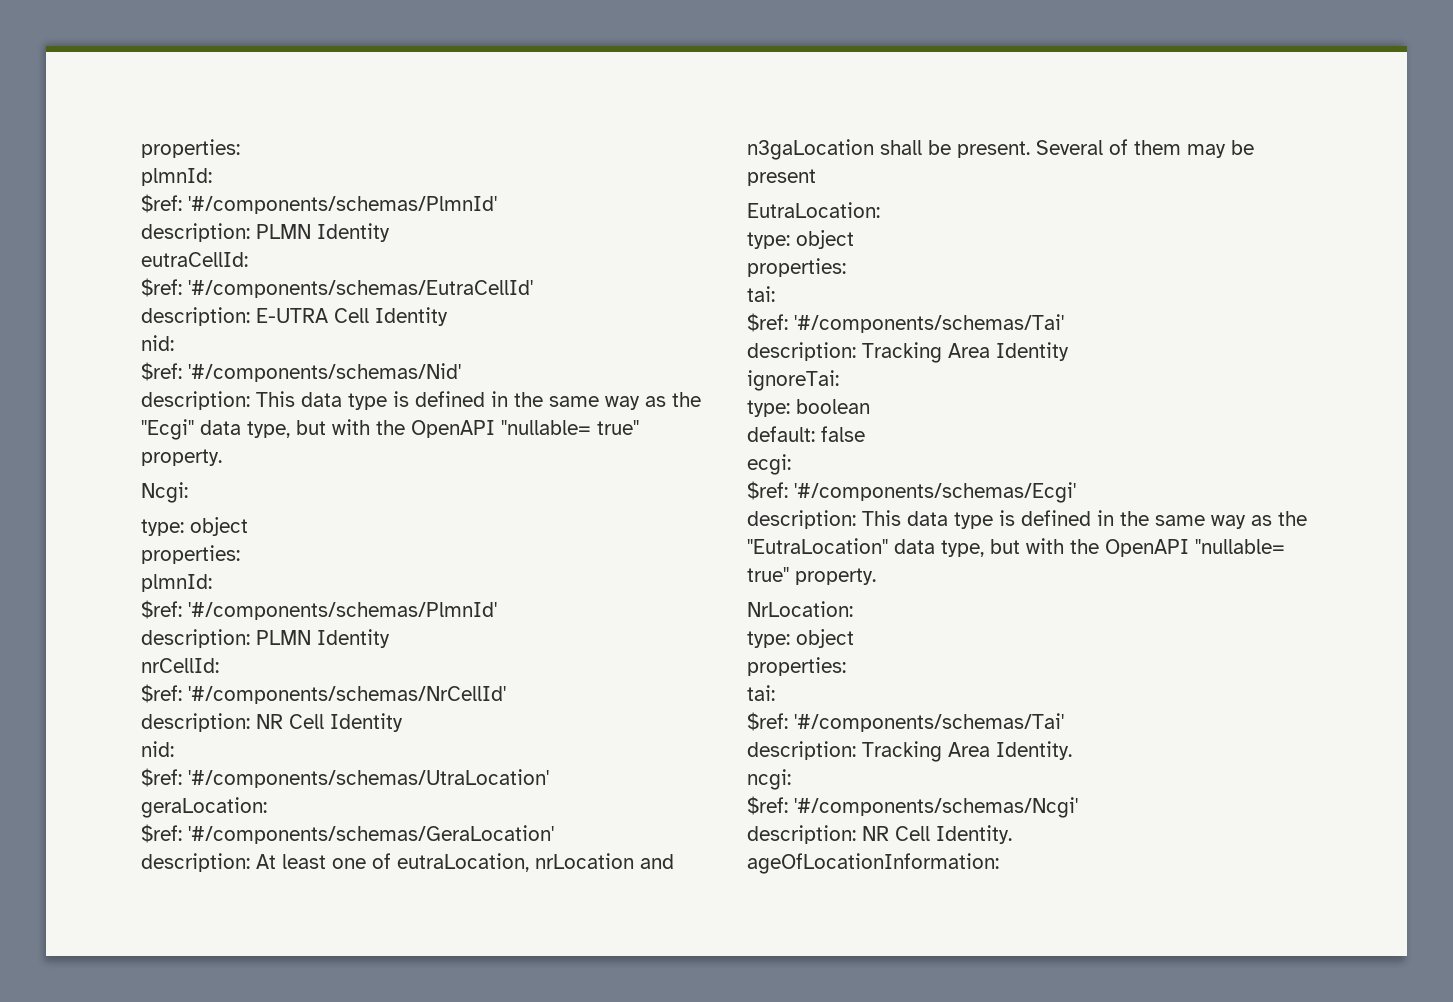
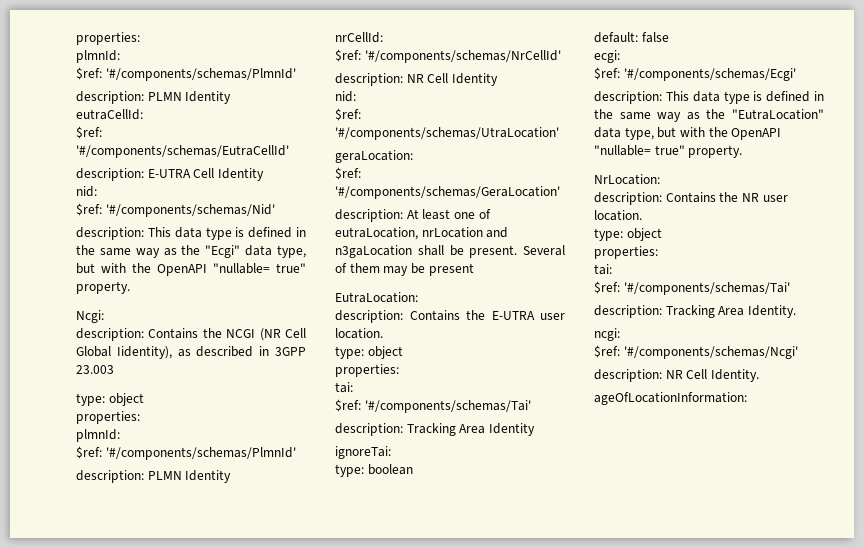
+ description: Contains the NCGI (NR Cell Global Iidentity), as described in 3GPP 23.003
+ description: Contains the E-UTRA user location.
+ description: Contains the NR user location.

